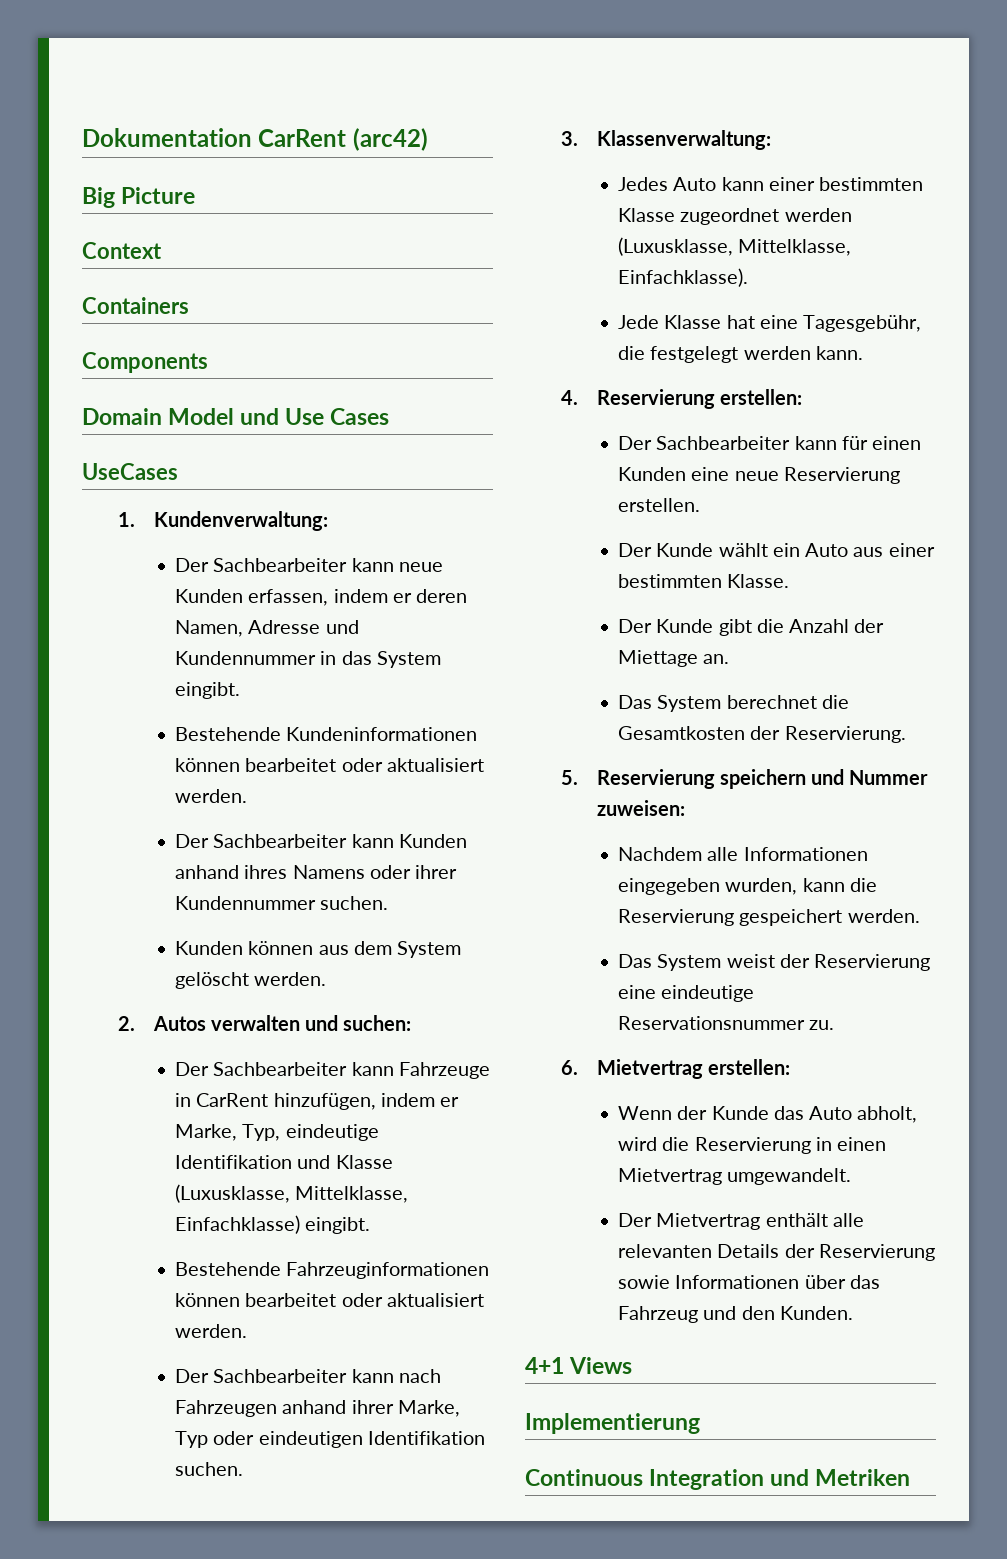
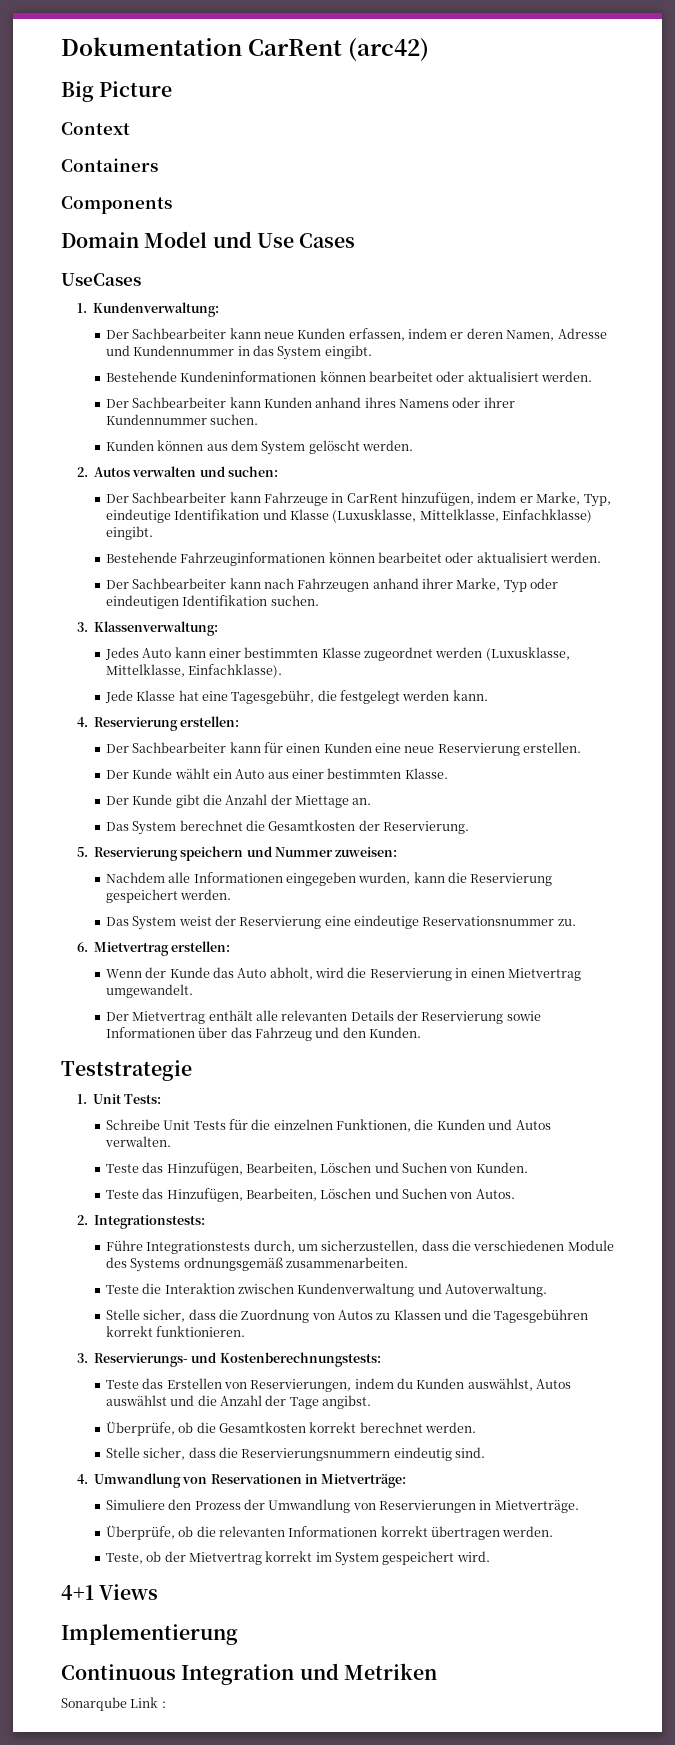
+ Teststrategie
+ 1. Unit Tests:
+ Schreibe Unit Tests für die einzelnen Funktionen, die Kunden und Autos verwalten.
+ Teste das Hinzufügen, Bearbeiten, Löschen und Suchen von Kunden.
+ Teste das Hinzufügen, Bearbeiten, Löschen und Suchen von Autos.
+ 2. Integrationstests:
+ Führe Integrationstests durch, um sicherzustellen, dass die verschiedenen Module des Systems ordnungsgemäß zusammenarbeiten.
+ Teste die Interaktion zwischen Kundenverwaltung und Autoverwaltung.
+ Stelle sicher, dass die Zuordnung von Autos zu Klassen und die Tagesgebühren korrekt funktionieren.
+ 3. Reservierungs- und Kostenberechnungstests:
+ Teste das Erstellen von Reservierungen, indem du Kunden auswählst, Autos auswählst und die Anzahl der Tage angibst.
+ Überprüfe, ob die Gesamtkosten korrekt berechnet werden.
+ Stelle sicher, dass die Reservierungsnummern eindeutig sind.
+ 4. Umwandlung von Reservationen in Mietverträge:
+ Simuliere den Prozess der Umwandlung von Reservierungen in Mietverträge.
+ Überprüfe, ob die relevanten Informationen korrekt übertragen werden.
+ Teste, ob der Mietvertrag korrekt im System gespeichert wird.
+ Sonarqube Link :

